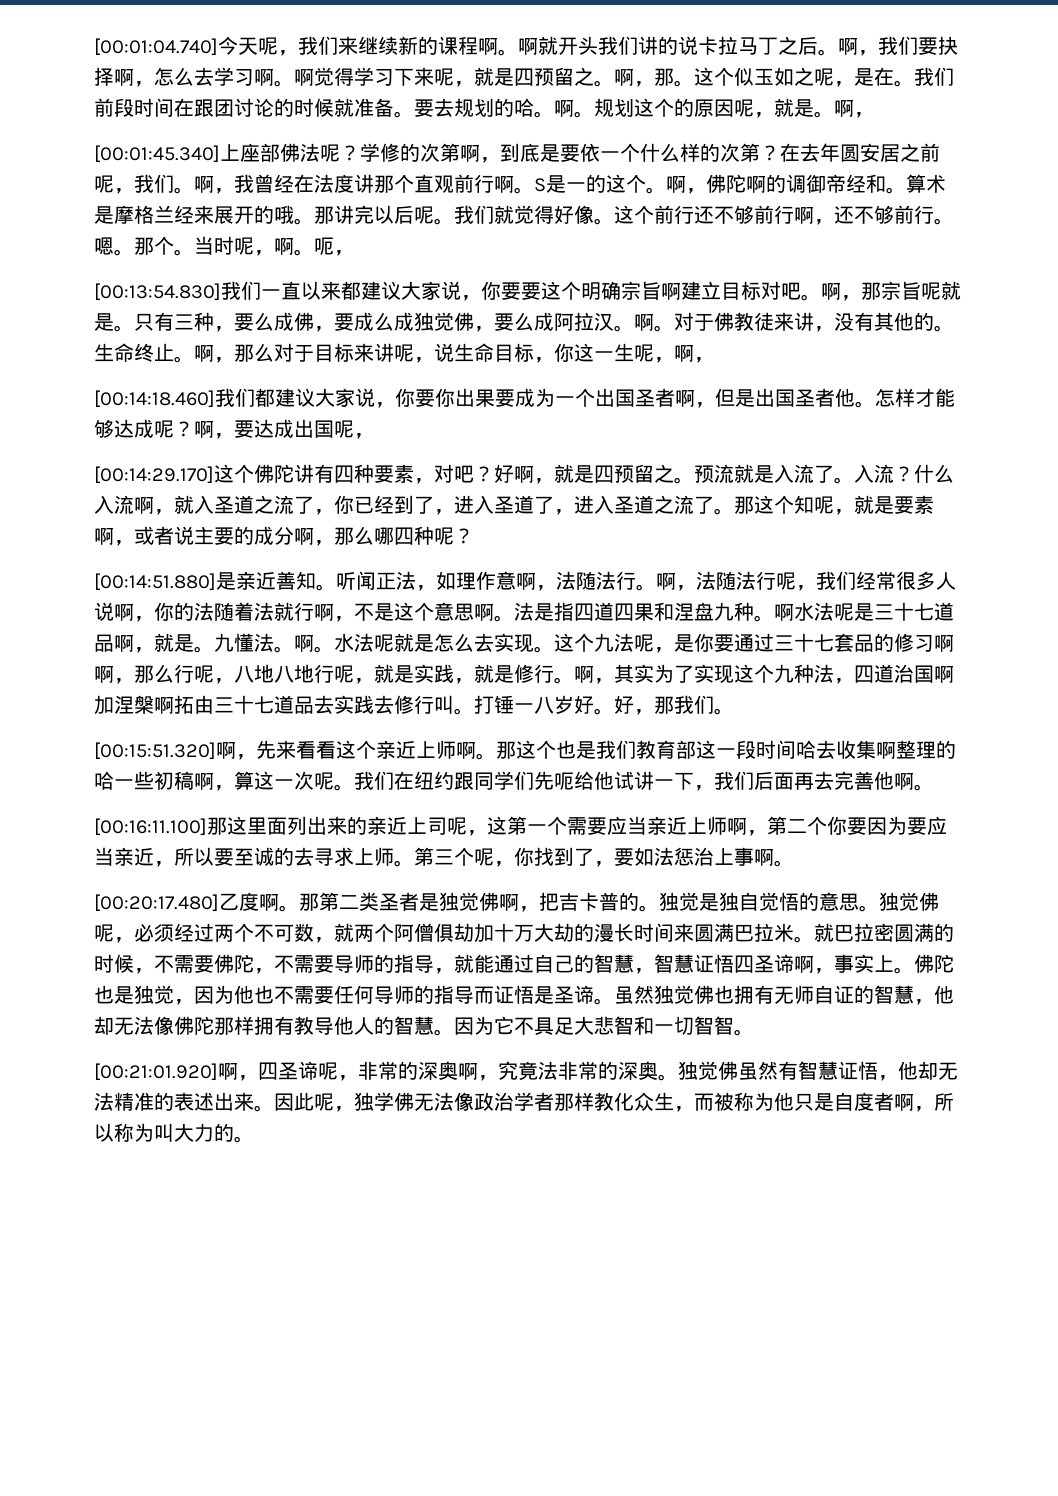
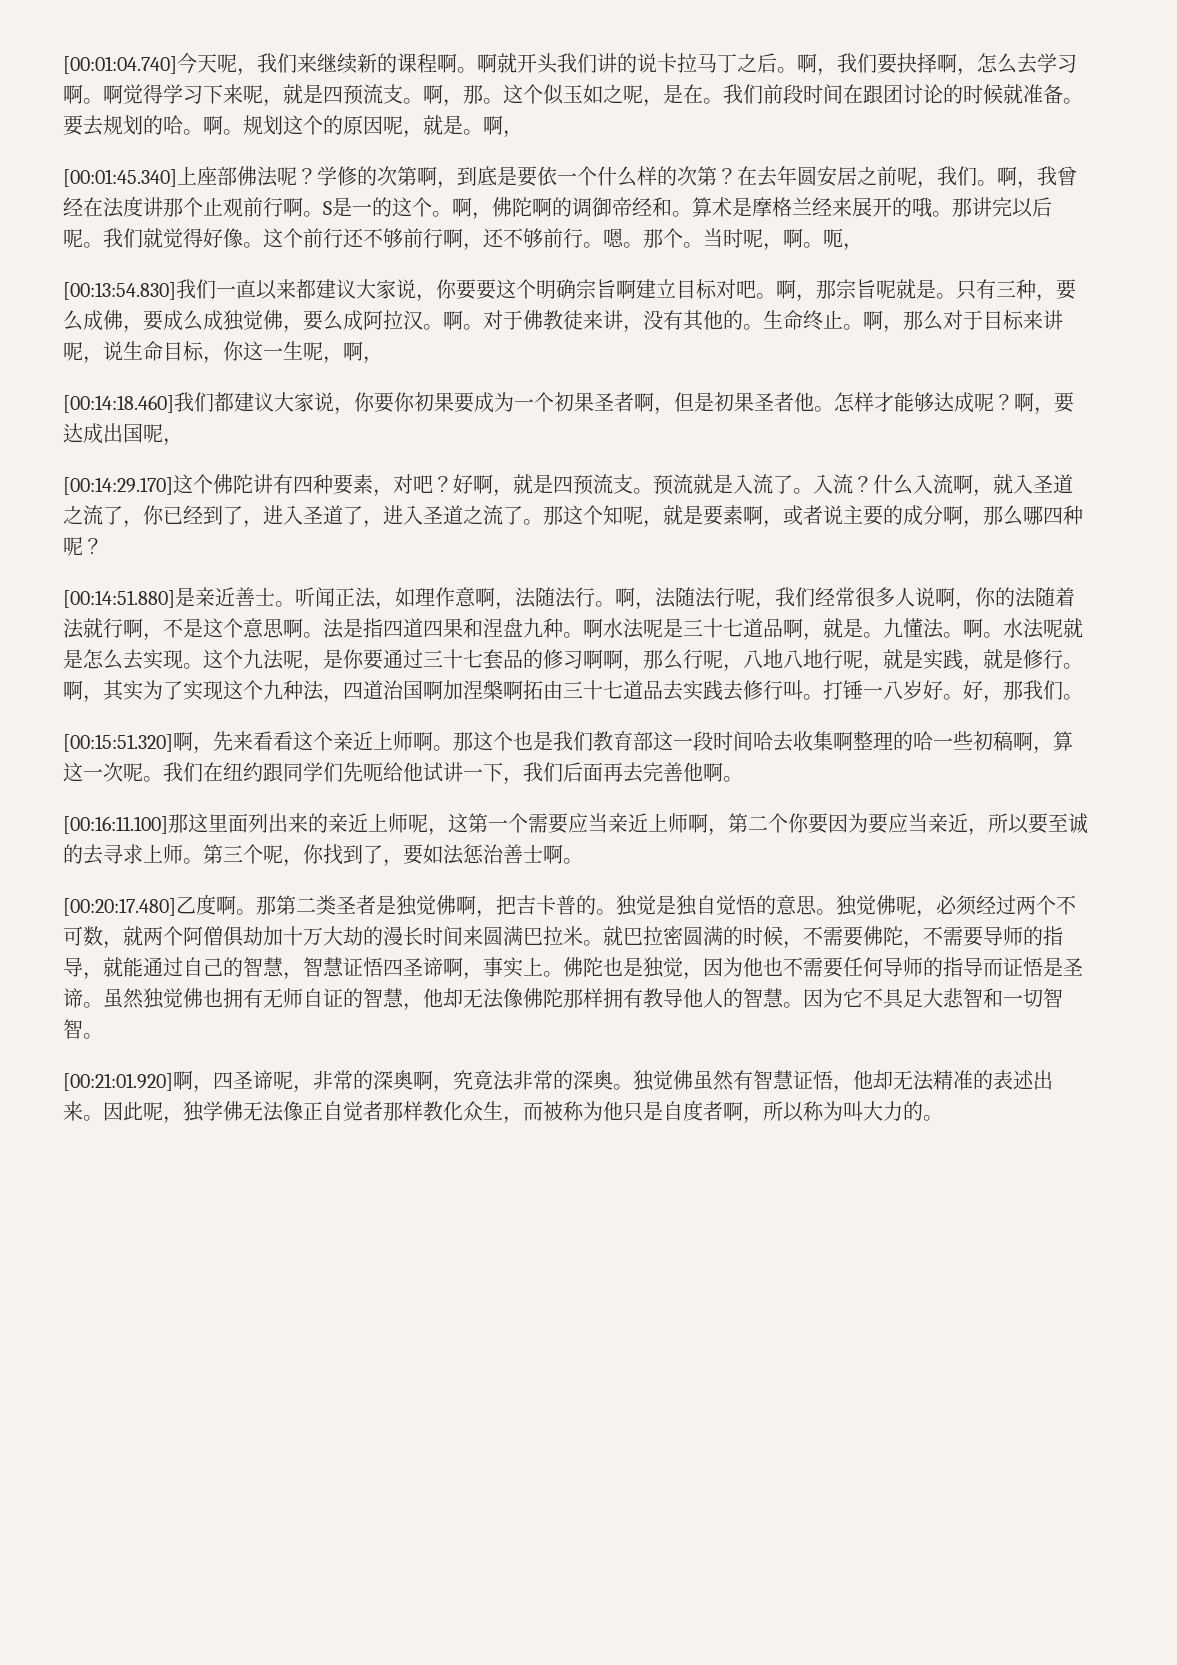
- 啊觉得学习下来呢，就是四预留之。
+ 啊觉得学习下来呢，就是四预流支。
- 啊，我曾经在法度讲那个直观前行啊。
+ 啊，我曾经在法度讲那个止观前行啊。
- [00:14:18.460]我们都建议大家说，你要你出果要成为一个出国圣者啊，但是出国圣者他。
+ [00:14:18.460]我们都建议大家说，你要你初果要成为一个初果圣者啊，但是初果圣者他。
- 好啊，就是四预留之。
+ 好啊，就是四预流支。
- [00:14:51.880]是亲近善知。
+ [00:14:51.880]是亲近善士。
- [00:16:11.100]那这里面列出来的亲近上司呢，这第一个需要应当亲近上师啊，第二个你要因为要应当亲近，所以要至诚的去寻求上师。
+ [00:16:11.100]那这里面列出来的亲近上师呢，这第一个需要应当亲近上师啊，第二个你要因为要应当亲近，所以要至诚的去寻求上师。
- 第三个呢，你找到了，要如法惩治上事啊。
+ 第三个呢，你找到了，要如法惩治善士啊。
- 因此呢，独学佛无法像政治学者那样教化众生，而被称为他只是自度者啊，所以称为叫大力的。
+ 因此呢，独学佛无法像正自觉者那样教化众生，而被称为他只是自度者啊，所以称为叫大力的。

